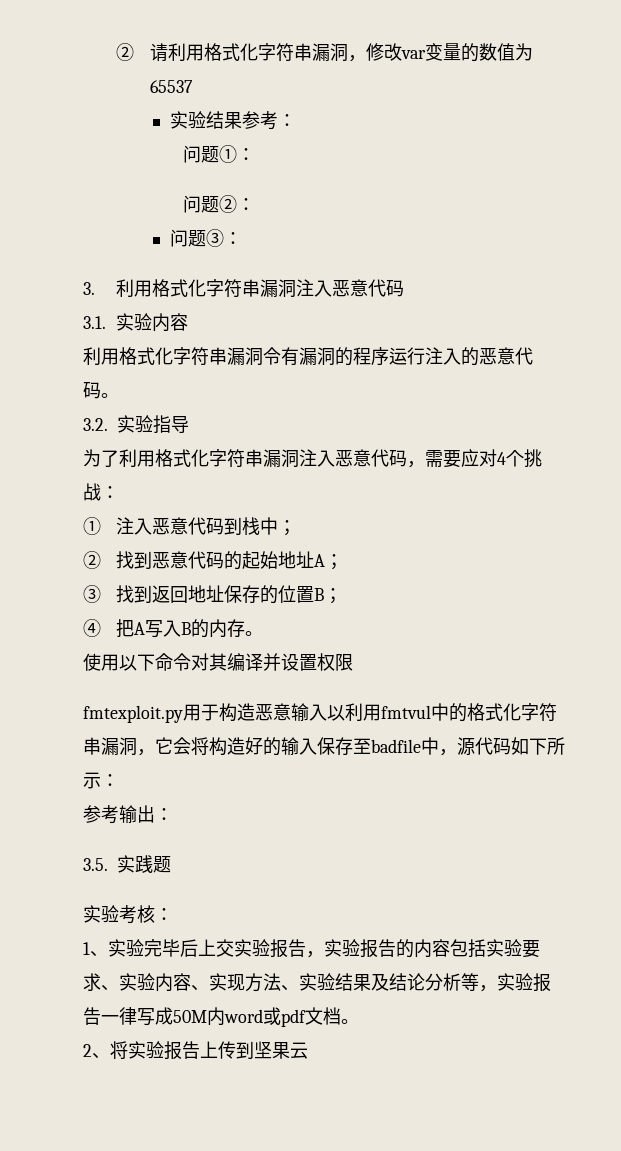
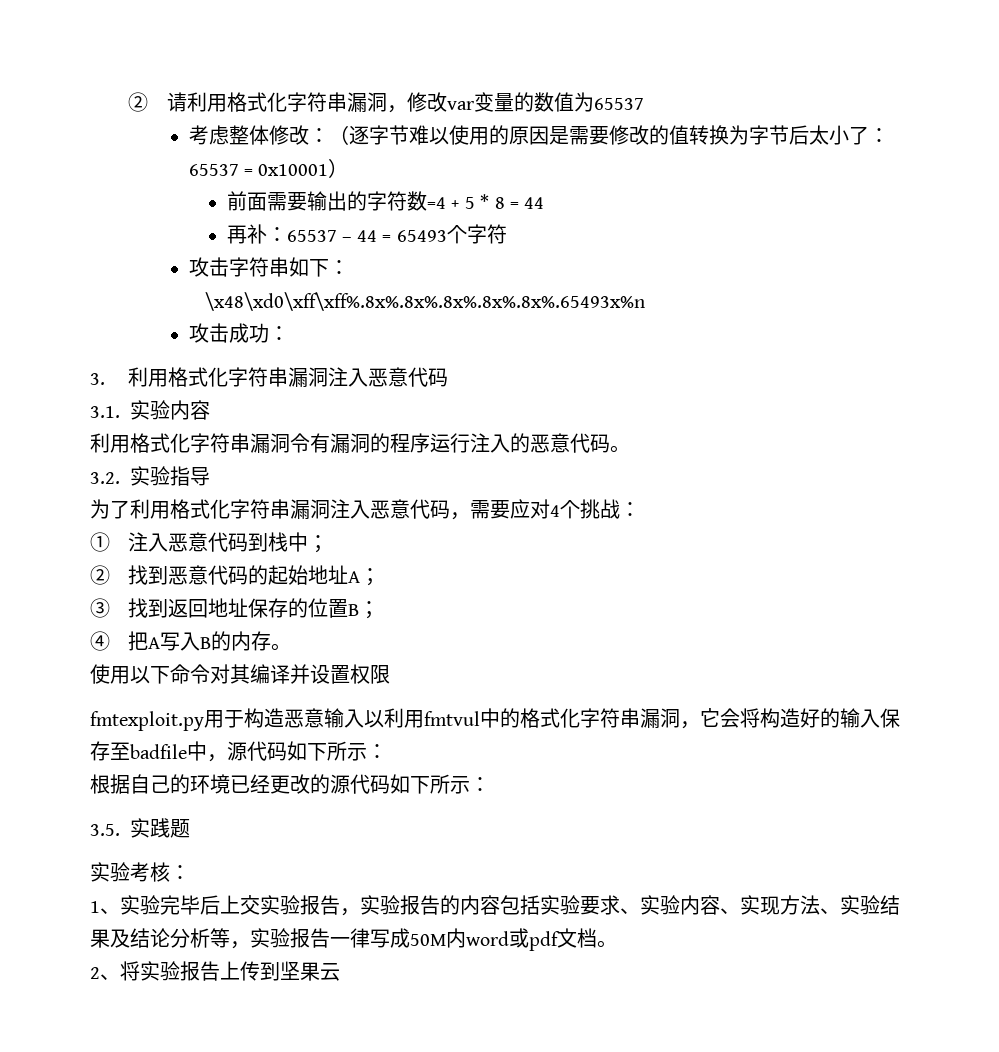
- 实验结果参考：
- 问题①：
- 问题②：
- 问题③：
+ 考虑整体修改：（逐字节难以使用的原因是需要修改的值转换为字节后太小了：65537 = 0x10001）
+ 前面需要输出的字符数=4 + 5 * 8 = 44
+ 再补：65537 – 44 = 65493个字符
+ 攻击字符串如下：
+ \x48\xd0\xff\xff%.8x%.8x%.8x%.8x%.8x%.65493x%n
+ 攻击成功：
- 参考输出：
+ 根据自己的环境已经更改的源代码如下所示：

